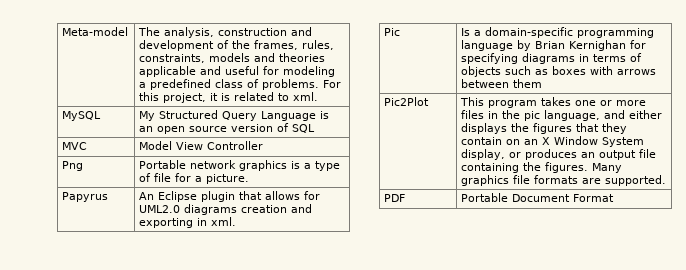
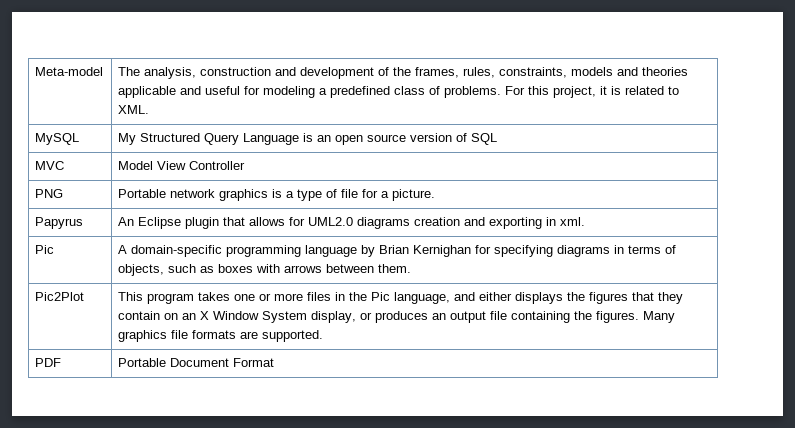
- Meta-model | The analysis, construction and development of the frames, rules, constraints, models and theories applicable and useful for modeling a predefined class of problems. For this project, it is related to xml.
+ Meta-model | The analysis, construction and development of the frames, rules, constraints, models and theories applicable and useful for modeling a predefined class of problems. For this project, it is related to XML.
- Png | Portable network graphics is a type of file for a picture.
+ PNG | Portable network graphics is a type of file for a picture.
- Pic | Is a domain-specific programming language by Brian Kernighan for specifying diagrams in terms of objects such as boxes with arrows between them
+ Pic | A domain-specific programming language by Brian Kernighan for specifying diagrams in terms of objects, such as boxes with arrows between them.
- Pic2Plot | This program takes one or more files in the pic language, and either displays the figures that they contain on an X Window System display, or produces an output file containing the figures. Many graphics file formats are supported.
+ Pic2Plot | This program takes one or more files in the Pic language, and either displays the figures that they contain on an X Window System display, or produces an output file containing the figures. Many graphics file formats are supported.

